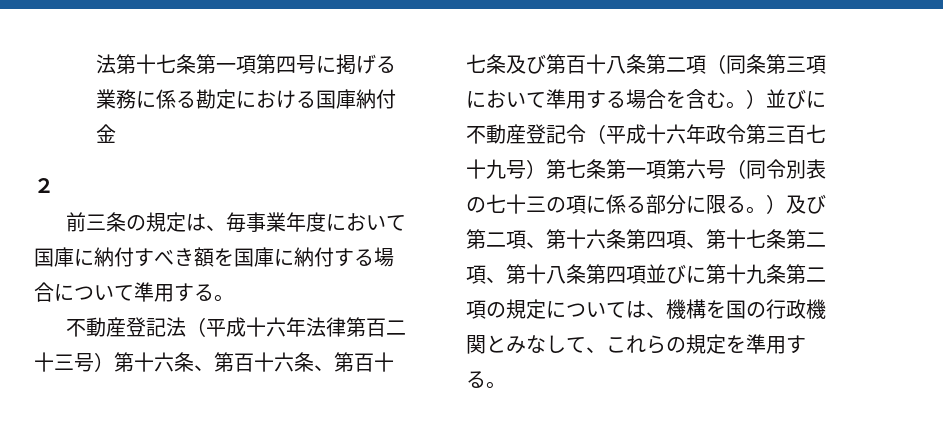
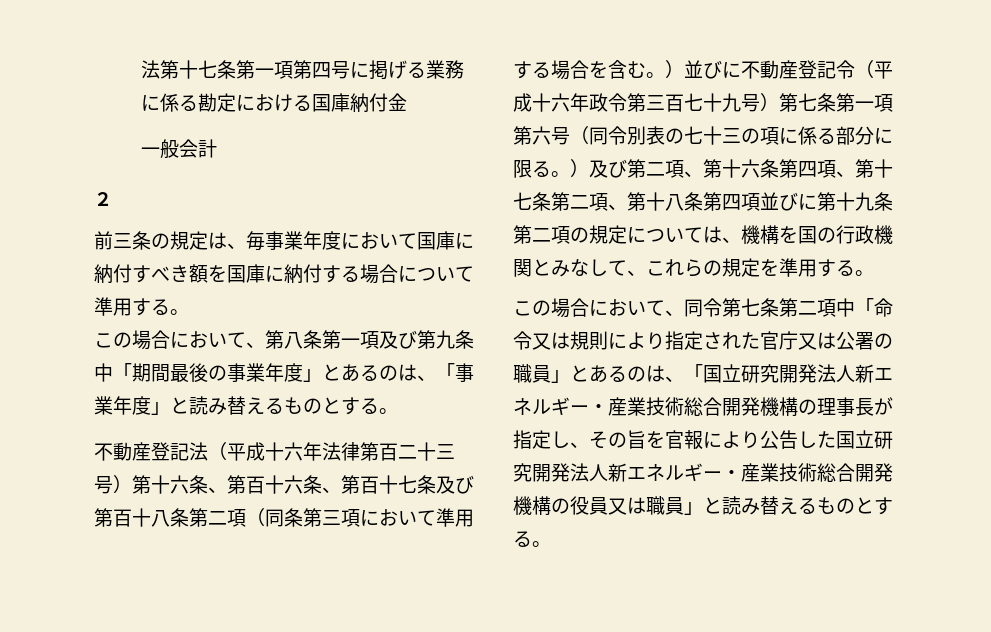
+ 一般会計
+ この場合において、第八条第一項及び第九条中「期間最後の事業年度」とあるのは、「事業年度」と読み替えるものとする。
+ この場合において、同令第七条第二項中「命令又は規則により指定された官庁又は公署の職員」とあるのは、「国立研究開発法人新エネルギー・産業技術総合開発機構の理事長が指定し、その旨を官報により公告した国立研究開発法人新エネルギー・産業技術総合開発機構の役員又は職員」と読み替えるものとする。

